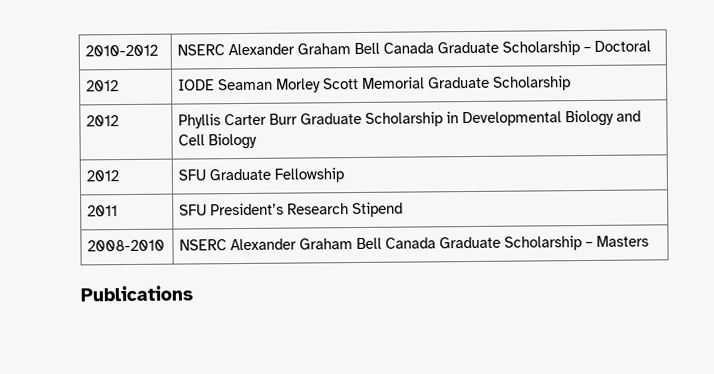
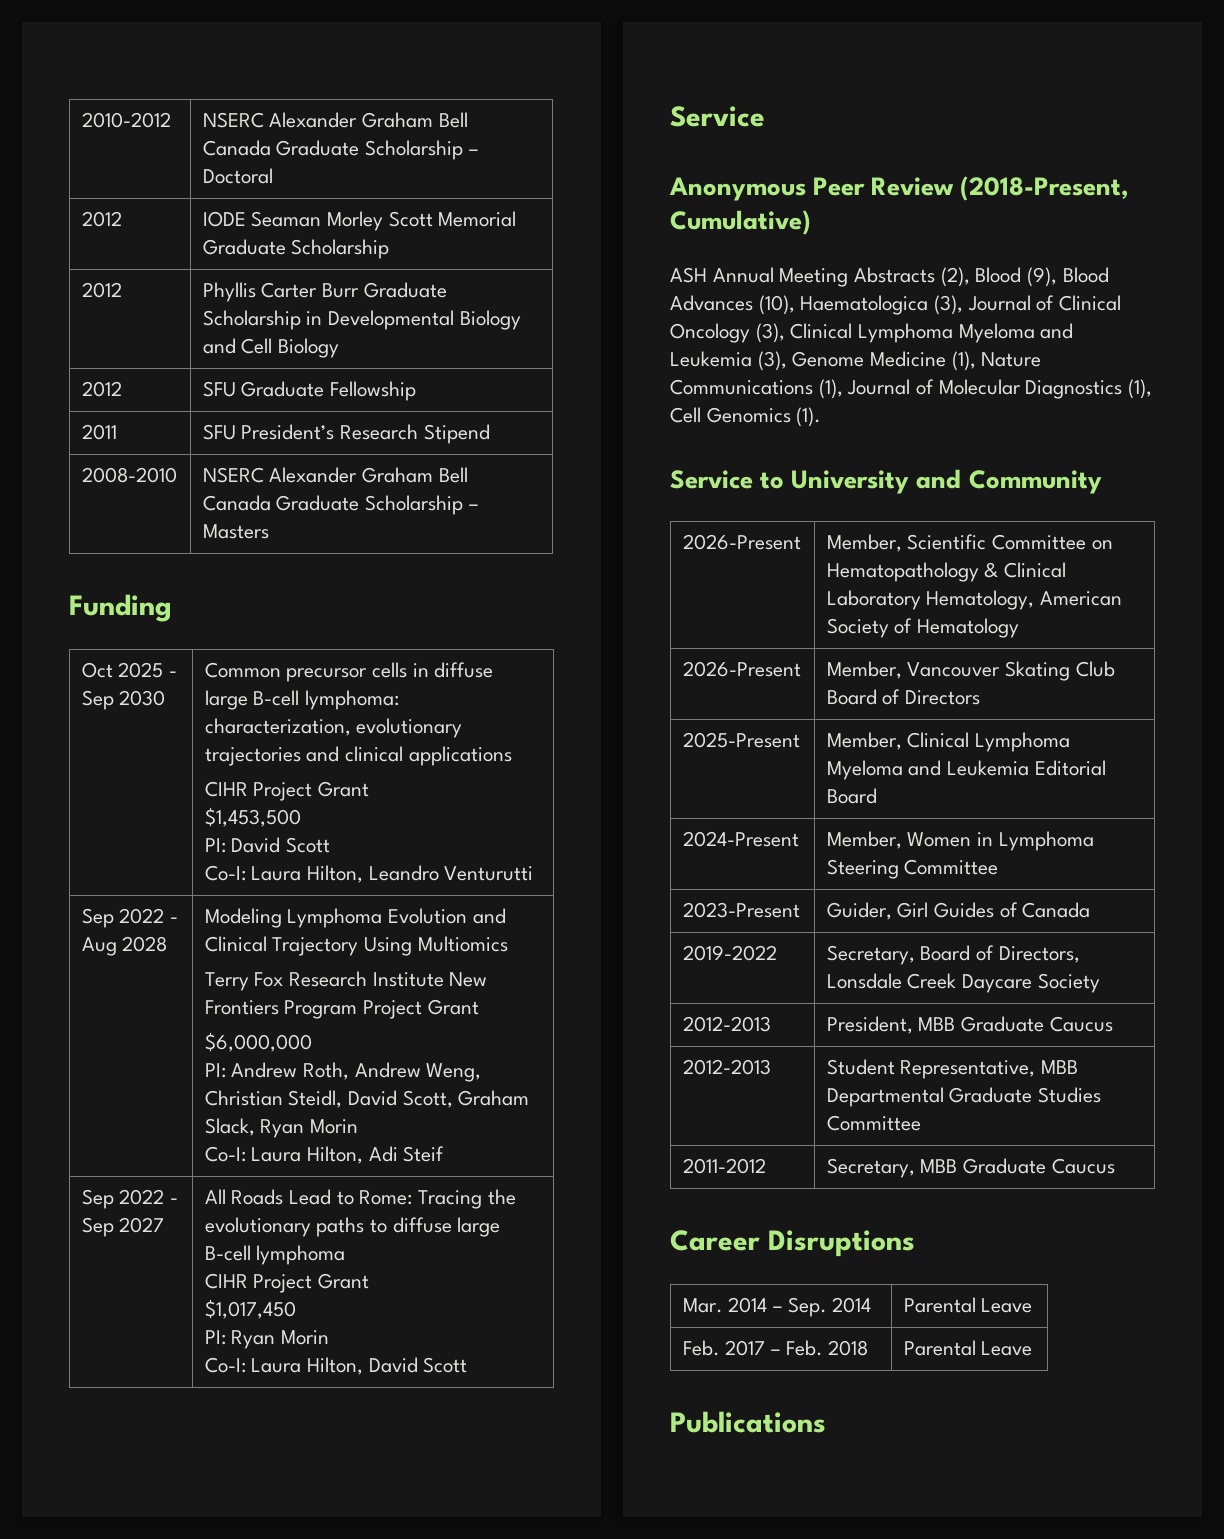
+ Funding
+ Oct 2025 - Sep 2030 | Common precursor cells in diffuse large B-cell lymphoma: characterization, evolutionary trajectories and clinical applications
+ CIHR Project Grant
+ $1,453,500
+ PI: David Scott
+ Co-I: Laura Hilton, Leandro Venturutti
+ Sep 2022 - Aug 2028 | Modeling Lymphoma Evolution and Clinical Trajectory Using Multiomics
+ Terry Fox Research Institute New Frontiers Program Project Grant
+ $6,000,000
+ PI: Andrew Roth, Andrew Weng, Christian Steidl, David Scott, Graham Slack, Ryan Morin
+ Co-I: Laura Hilton, Adi Steif
+ Sep 2022 - Sep 2027 | All Roads Lead to Rome: Tracing the evolutionary paths to diffuse large B-cell lymphoma
+ CIHR Project Grant
+ $1,017,450
+ PI: Ryan Morin
+ Co-I: Laura Hilton, David Scott
+ Service
+ Anonymous Peer Review (2018-Present, Cumulative)
+ ASH Annual Meeting Abstracts (2), Blood (9), Blood Advances (10), Haematologica (3), Journal of Clinical Oncology (3), Clinical Lymphoma Myeloma and Leukemia (3), Genome Medicine (1), Nature Communications (1), Journal of Molecular Diagnostics (1), Cell Genomics (1).
+ Service to University and Community
+ 2026-Present | Member, Scientific Committee on Hematopathology & Clinical Laboratory Hematology, American Society of Hematology
+ 2026-Present | Member, Vancouver Skating Club Board of Directors
+ 2025-Present | Member, Clinical Lymphoma Myeloma and Leukemia Editorial Board
+ 2024-Present | Member, Women in Lymphoma Steering Committee
+ 2023-Present | Guider, Girl Guides of Canada
+ 2019-2022 | Secretary, Board of Directors, Lonsdale Creek Daycare Society
+ 2012-2013 | President, MBB Graduate Caucus
+ 2012-2013 | Student Representative, MBB Departmental Graduate Studies Committee
+ 2011-2012 | Secretary, MBB Graduate Caucus
+ Career Disruptions
+ Mar. 2014 – Sep. 2014 | Parental Leave
+ Feb. 2017 – Feb. 2018 | Parental Leave

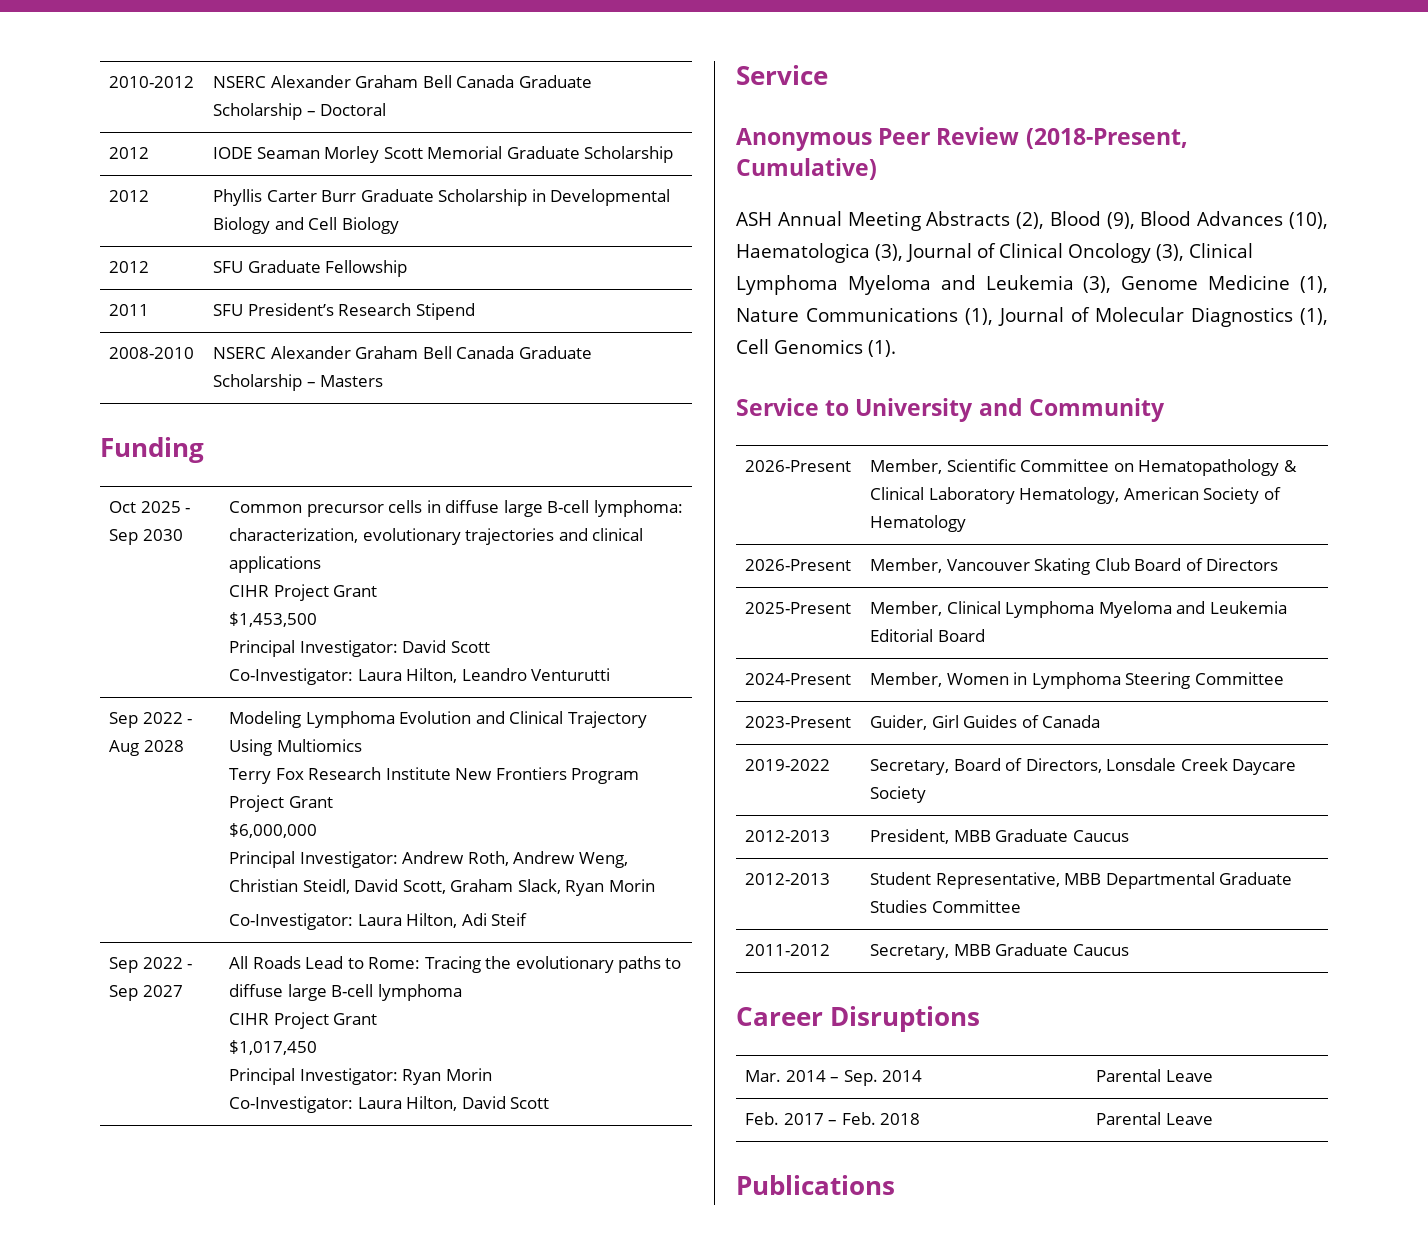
  Oct 2025 - Sep 2030 | Common precursor cells in diffuse large B-cell lymphoma: characterization, evolutionary trajectories and clinical applications
  CIHR Project Grant
  $1,453,500
- PI: David Scott
- Co-I: Laura Hilton, Leandro Venturutti
+ Principal Investigator: David Scott
+ Co-Investigator: Laura Hilton, Leandro Venturutti
- PI: Andrew Roth, Andrew Weng, Christian Steidl, David Scott, Graham Slack, Ryan Morin
+ Principal Investigator: Andrew Roth, Andrew Weng, Christian Steidl, David Scott, Graham Slack, Ryan Morin
- Co-I: Laura Hilton, Adi Steif
+ Co-Investigator: Laura Hilton, Adi Steif
  Sep 2022 - Sep 2027 | All Roads Lead to Rome: Tracing the evolutionary paths to diffuse large B-cell lymphoma
  CIHR Project Grant
  $1,017,450
- PI: Ryan Morin
- Co-I: Laura Hilton, David Scott
+ Principal Investigator: Ryan Morin
+ Co-Investigator: Laura Hilton, David Scott

